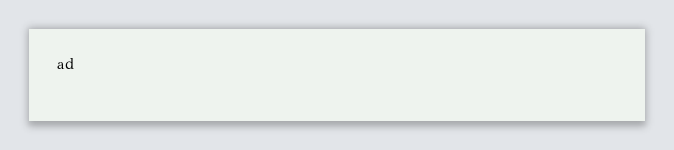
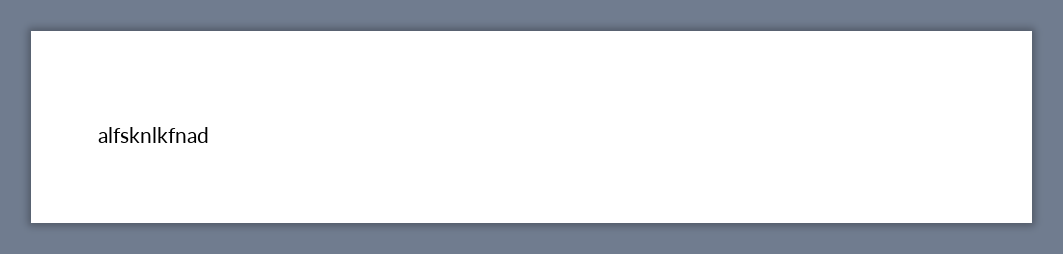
- ad
+ alfsknlkfnad

